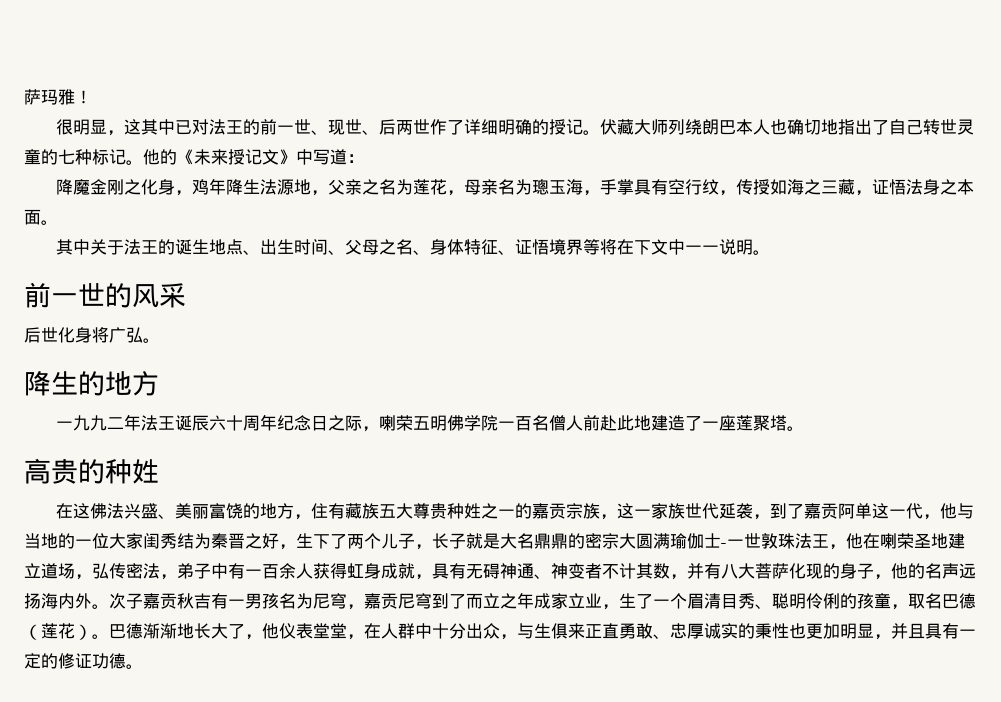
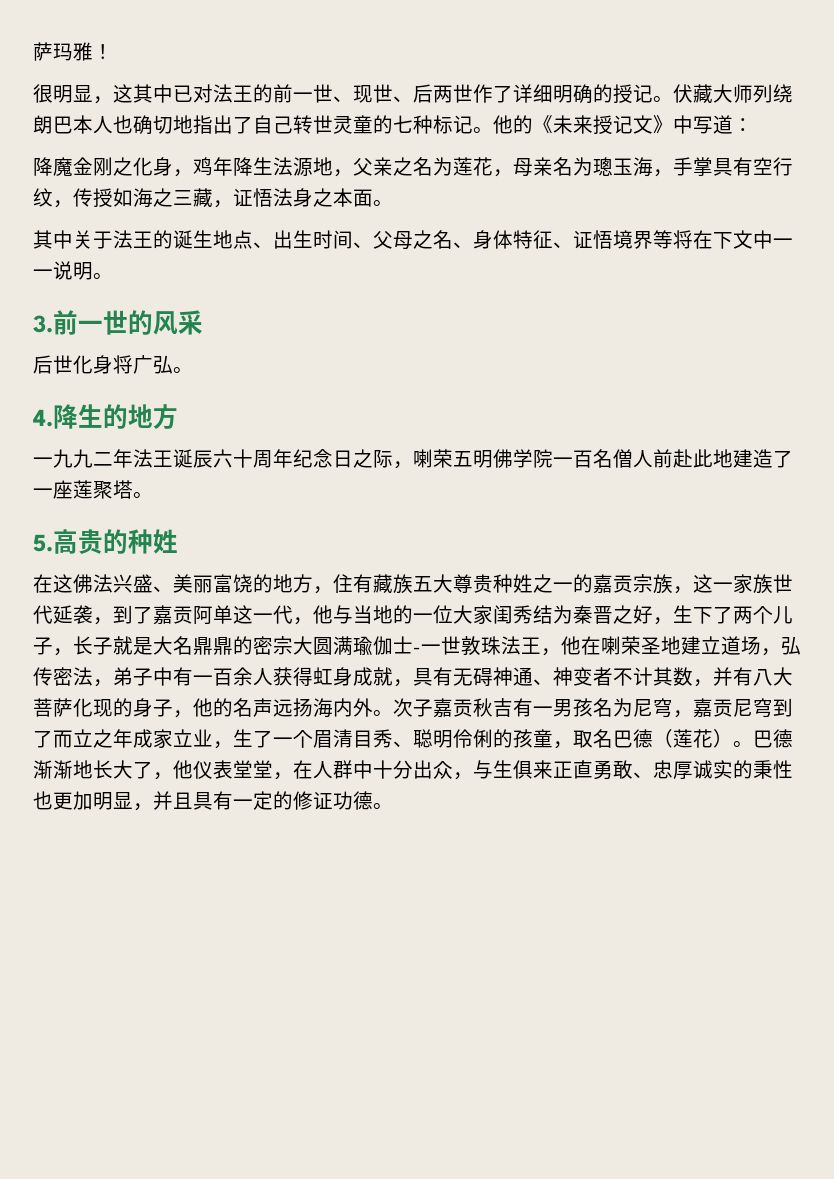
- 前一世的风采
+ 3.前一世的风采
- 降生的地方
+ 4.降生的地方
- 高贵的种姓
+ 5.高贵的种姓

